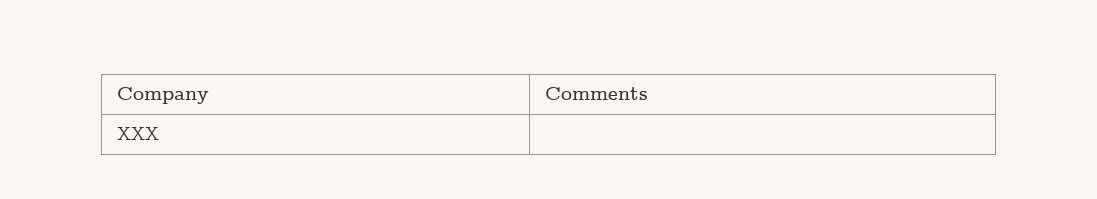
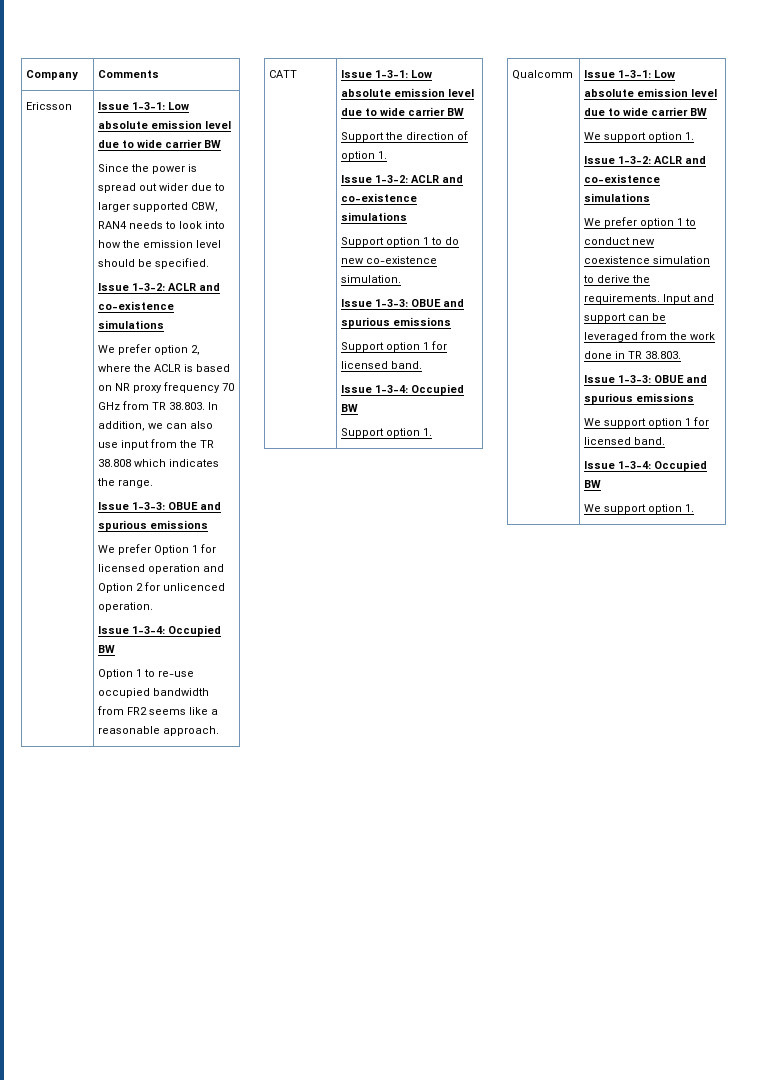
- XXX
+ Ericsson | Issue 1-3-1: Low absolute emission level due to wide carrier BW
+ Since the power is spread out wider due to larger supported CBW, RAN4 needs to look into how the emission level should be specified.
+ Issue 1-3-2: ACLR and co-existence simulations
+ We prefer option 2, where the ACLR is based on NR proxy frequency 70 GHz from TR 38.803. In addition, we can also use input from the TR 38.808 which indicates the range.
+ Issue 1-3-3: OBUE and spurious emissions
+ We prefer Option 1 for licensed operation and Option 2 for unlicenced operation.
+ Issue 1-3-4: Occupied BW
+ Option 1 to re-use occupied bandwidth from FR2 seems like a reasonable approach.
+ CATT | Issue 1-3-1: Low absolute emission level due to wide carrier BW
+ Support the direction of option 1.
+ Issue 1-3-2: ACLR and co-existence simulations
+ Support option 1 to do new co-existence simulation.
+ Issue 1-3-3: OBUE and spurious emissions
+ Support option 1 for licensed band.
+ Issue 1-3-4: Occupied BW
+ Support option 1.
+ Qualcomm | Issue 1-3-1: Low absolute emission level due to wide carrier BW
+ We support option 1.
+ Issue 1-3-2: ACLR and co-existence simulations
+ We prefer option 1 to conduct new coexistence simulation to derive the requirements. Input and support can be leveraged from the work done in TR 38.803.
+ Issue 1-3-3: OBUE and spurious emissions
+ We support option 1 for licensed band.
+ Issue 1-3-4: Occupied BW
+ We support option 1.

